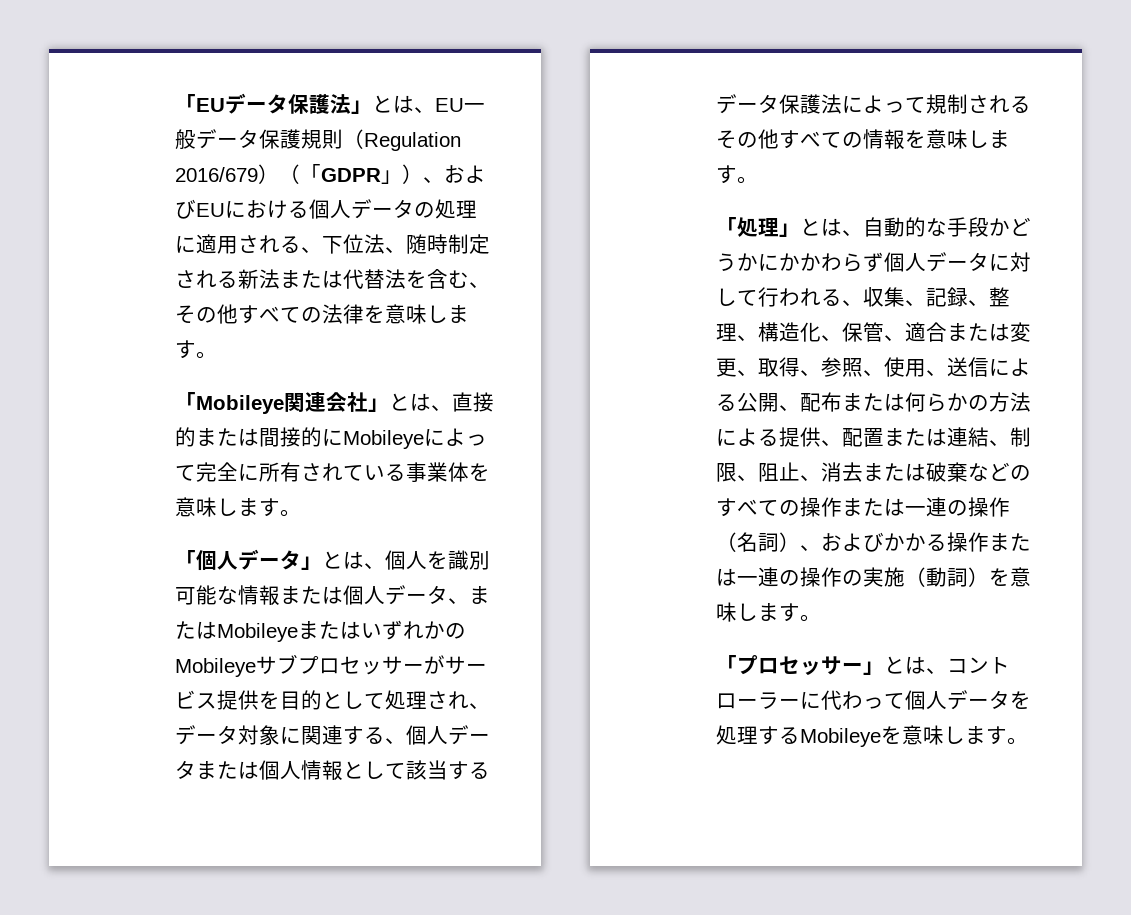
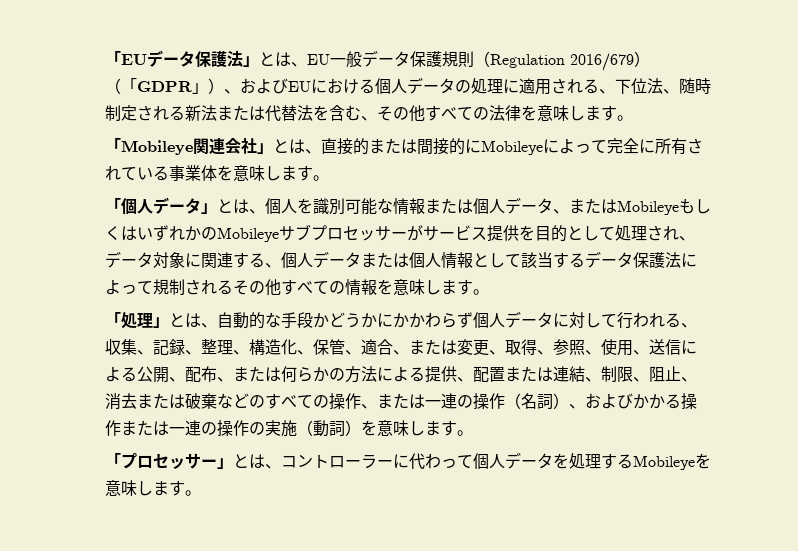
- 「個人データ」とは、個人を識別可能な情報または個人データ、またはMobileyeまたはいずれかのMobileyeサブプロセッサーがサービス提供を目的として処理され、データ対象に関連する、個人データまたは個人情報として該当するデータ保護法によって規制されるその他すべての情報を意味します。
+ 「個人データ」とは、個人を識別可能な情報または個人データ、またはMobileyeもしくはいずれかのMobileyeサブプロセッサーがサービス提供を目的として処理され、データ対象に関連する、個人データまたは個人情報として該当するデータ保護法によって規制されるその他すべての情報を意味します。
- 「処理」とは、自動的な手段かどうかにかかわらず個人データに対して行われる、収集、記録、整理、構造化、保管、適合または変更、取得、参照、使用、送信による公開、配布または何らかの方法による提供、配置または連結、制限、阻止、消去または破棄などのすべての操作または一連の操作（名詞）、およびかかる操作または一連の操作の実施（動詞）を意味します。
+ 「処理」とは、自動的な手段かどうかにかかわらず個人データに対して行われる、収集、記録、整理、構造化、保管、適合、または変更、取得、参照、使用、送信による公開、配布、または何らかの方法による提供、配置または連結、制限、阻止、消去または破棄などのすべての操作、または一連の操作（名詞）、およびかかる操作または一連の操作の実施（動詞）を意味します。

